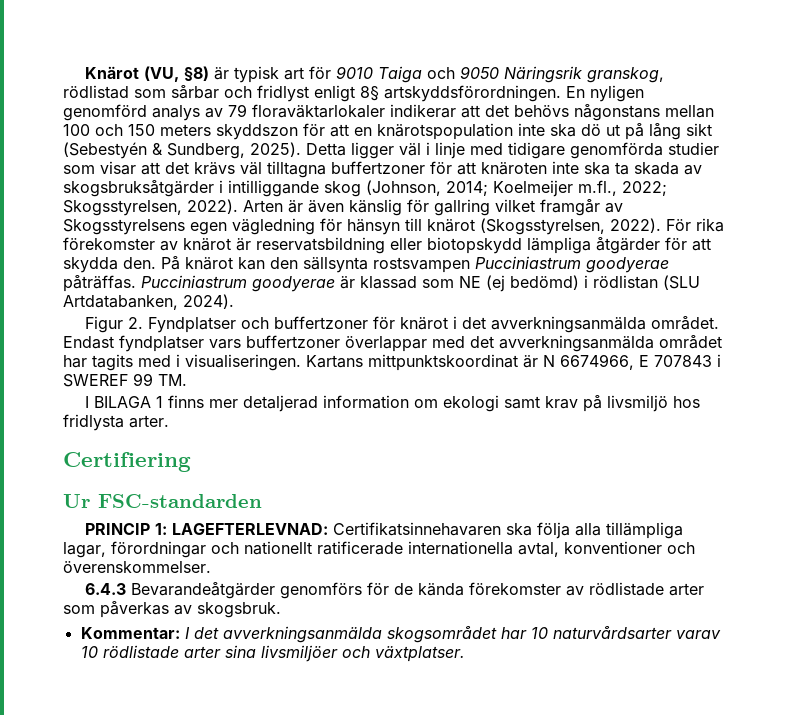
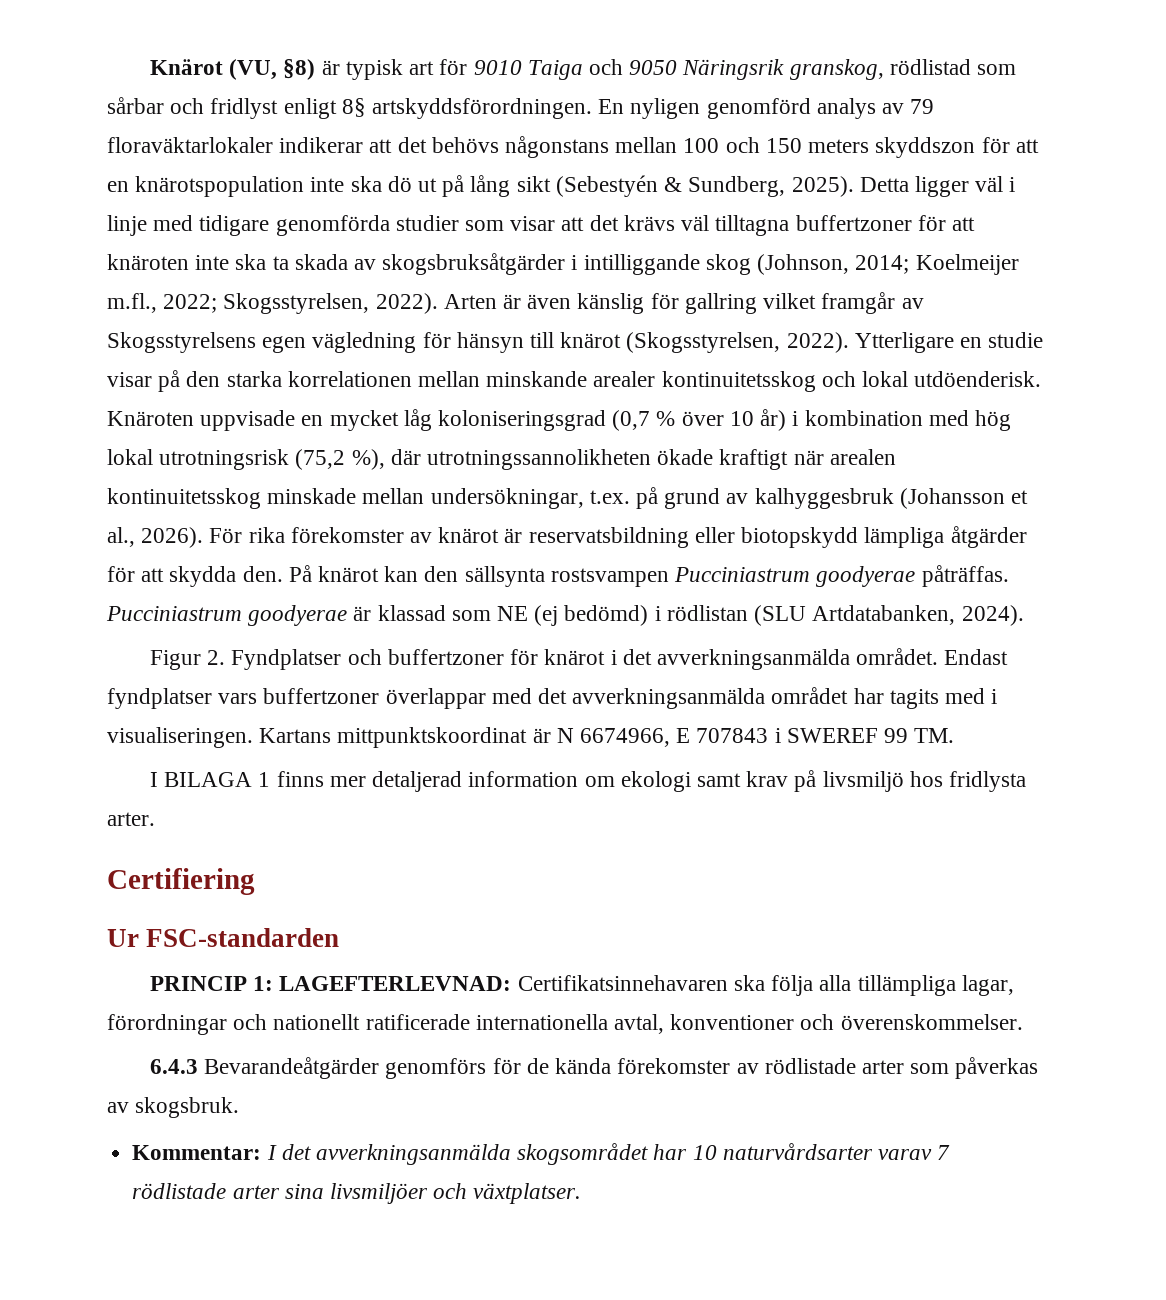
+ Ytterligare en studie visar på den starka korrelationen mellan minskande arealer kontinuitetsskog och lokal utdöenderisk. Knäroten uppvisade en mycket låg koloniseringsgrad (0,7 % över 10 år) i kombination med hög lokal utrotningsrisk (75,2 %), där utrotningssannolikheten ökade kraftigt när arealen kontinuitetsskog minskade mellan undersökningar, t.ex. på grund av kalhyggesbruk (Johansson et al., 2026).
- Kommentar: I det avverkningsanmälda skogsområdet har 10 naturvårdsarter varav 10 rödlistade arter sina livsmiljöer och växtplatser.
+ Kommentar: I det avverkningsanmälda skogsområdet har 10 naturvårdsarter varav 7 rödlistade arter sina livsmiljöer och växtplatser.

